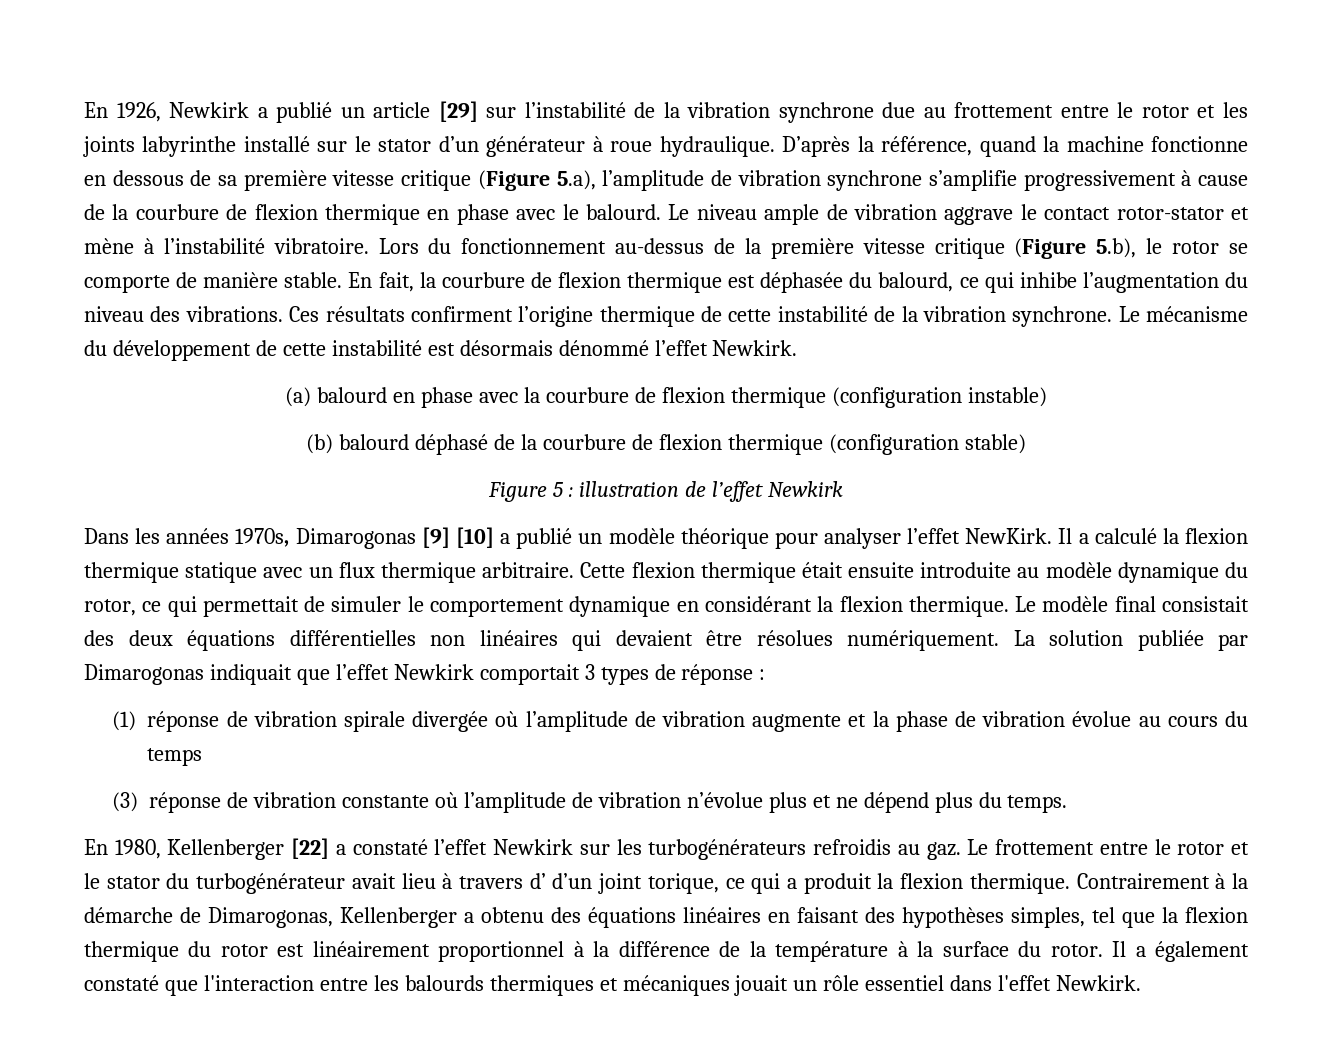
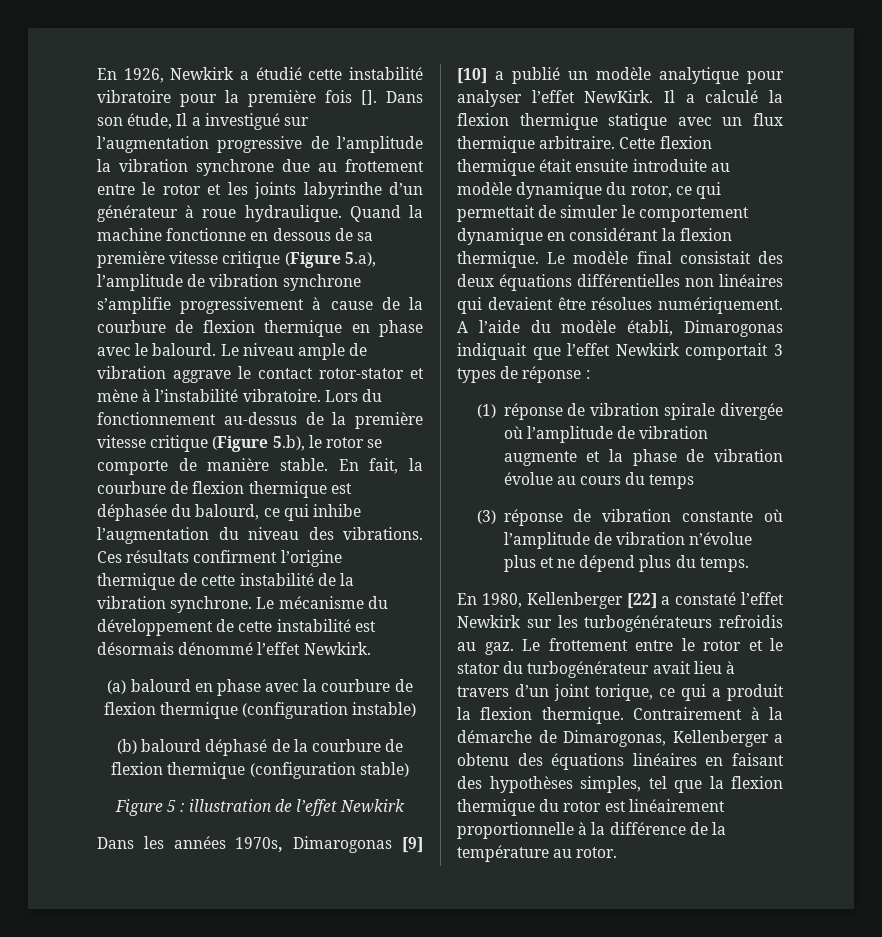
- En 1926, Newkirk a publié un article [29] sur l’instabilité de la vibration synchrone due au frottement entre le rotor et les joints labyrinthe installé sur le stator d’un générateur à roue hydraulique.
+ En 1926, Newkirk a étudié cette instabilité vibratoire pour la première fois []. Dans son étude, Il a investigué sur l’augmentation progressive de l’amplitude la vibration synchrone due au frottement entre le rotor et les joints labyrinthe d’un générateur à roue hydraulique.
- D’après la référence, quand la machine fonctionne en dessous de sa première vitesse critique (Figure 5.a), l’amplitude de vibration synchrone s’amplifie progressivement à cause de la courbure de flexion thermique en phase avec le balourd.
+ Quand la machine fonctionne en dessous de sa première vitesse critique (Figure 5.a), l’amplitude de vibration synchrone s’amplifie progressivement à cause de la courbure de flexion thermique en phase avec le balourd.
- Dans les années 1970s, Dimarogonas [9] [10] a publié un modèle théorique pour analyser l’effet NewKirk.
+ Dans les années 1970s, Dimarogonas [9] [10] a publié un modèle analytique pour analyser l’effet NewKirk.
- La solution publiée par Dimarogonas indiquait que l’effet Newkirk comportait 3 types de réponse :
+ A l’aide du modèle établi, Dimarogonas indiquait que l’effet Newkirk comportait 3 types de réponse :
- Le frottement entre le rotor et le stator du turbogénérateur avait lieu à travers d’ d’un joint torique, ce qui a produit la flexion thermique.
+ Le frottement entre le rotor et le stator du turbogénérateur avait lieu à travers d’un joint torique, ce qui a produit la flexion thermique.
- Contrairement à la démarche de Dimarogonas, Kellenberger a obtenu des équations linéaires en faisant des hypothèses simples, tel que la flexion thermique du rotor est linéairement proportionnel à la différence de la température à la surface du rotor. Il a également constaté que l'interaction entre les balourds thermiques et mécaniques jouait un rôle essentiel dans l'effet Newkirk.
+ Contrairement à la démarche de Dimarogonas, Kellenberger a obtenu des équations linéaires en faisant des hypothèses simples, tel que la flexion thermique du rotor est linéairement proportionnelle à la différence de la température au rotor.

